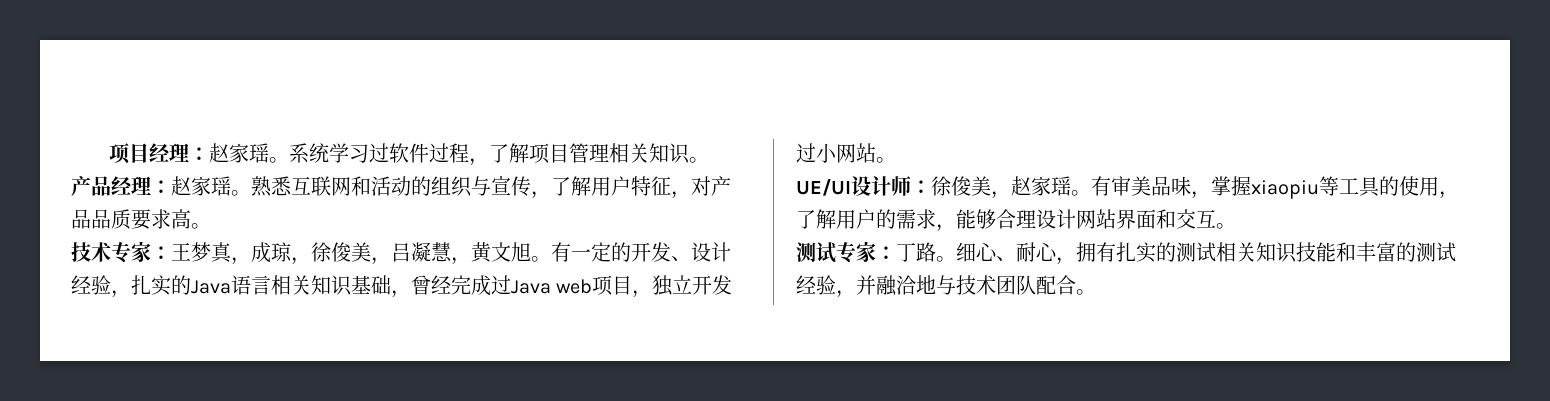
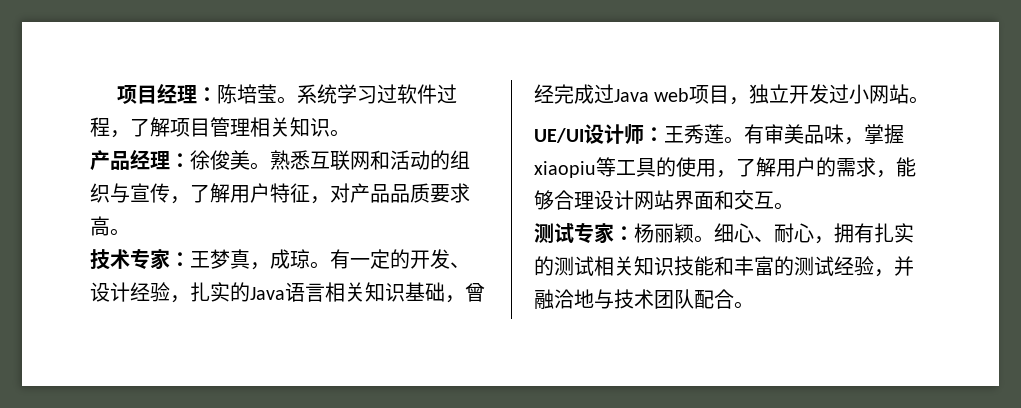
- 项目经理：赵家瑶。
+ 项目经理：陈培莹。
- 产品经理：赵家瑶。
+ 产品经理：徐俊美。
- 技术专家：王梦真，成琼，徐俊美，吕凝慧，黄文旭。
+ 技术专家：王梦真，成琼。
- UE/UI设计师：徐俊美，赵家瑶。
+ UE/UI设计师：王秀莲。
- 测试专家：丁路。
+ 测试专家：杨丽颖。

